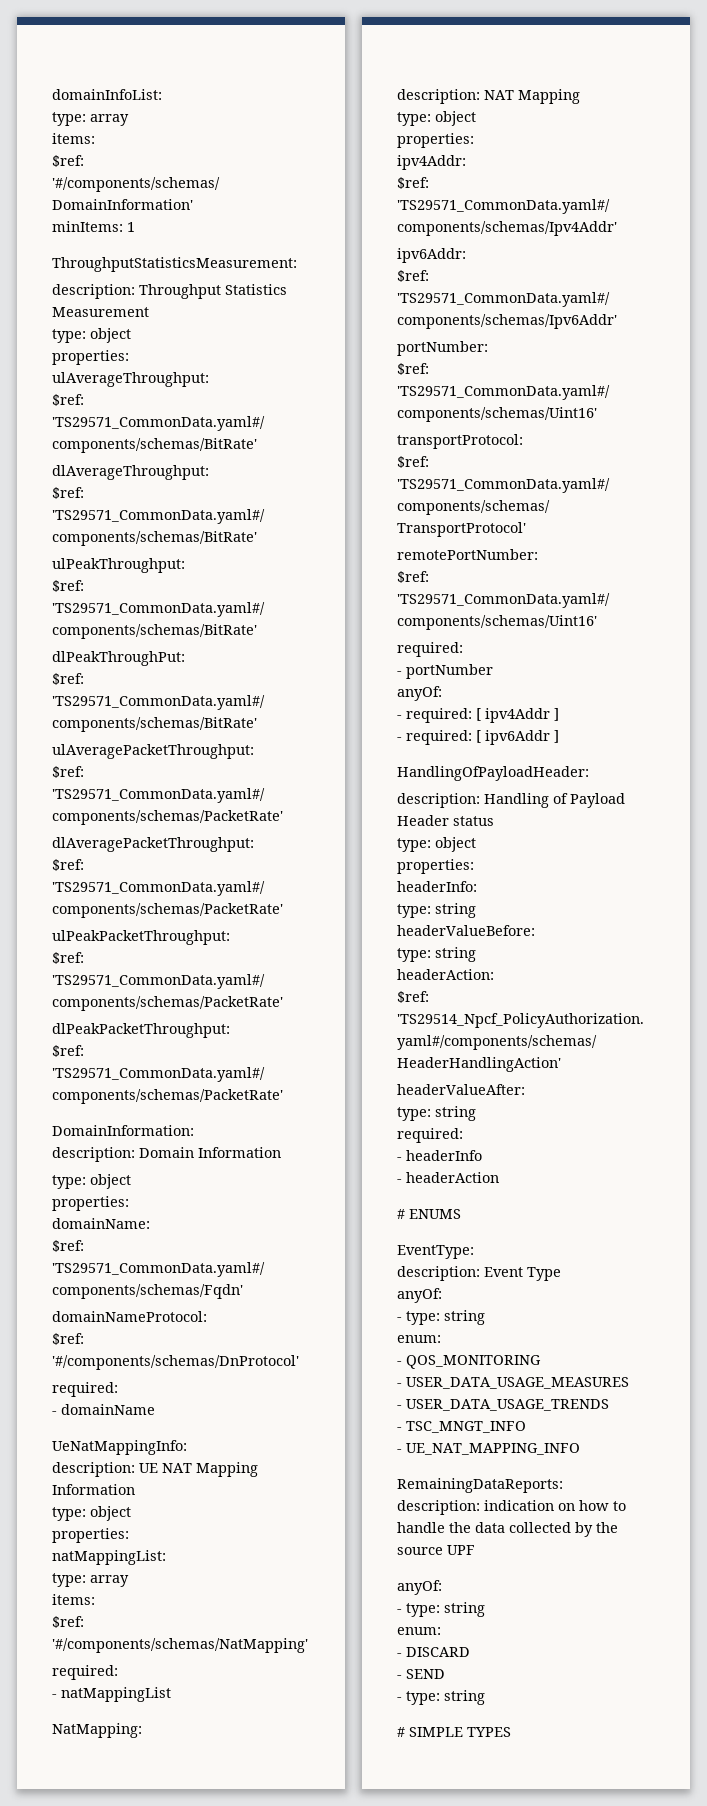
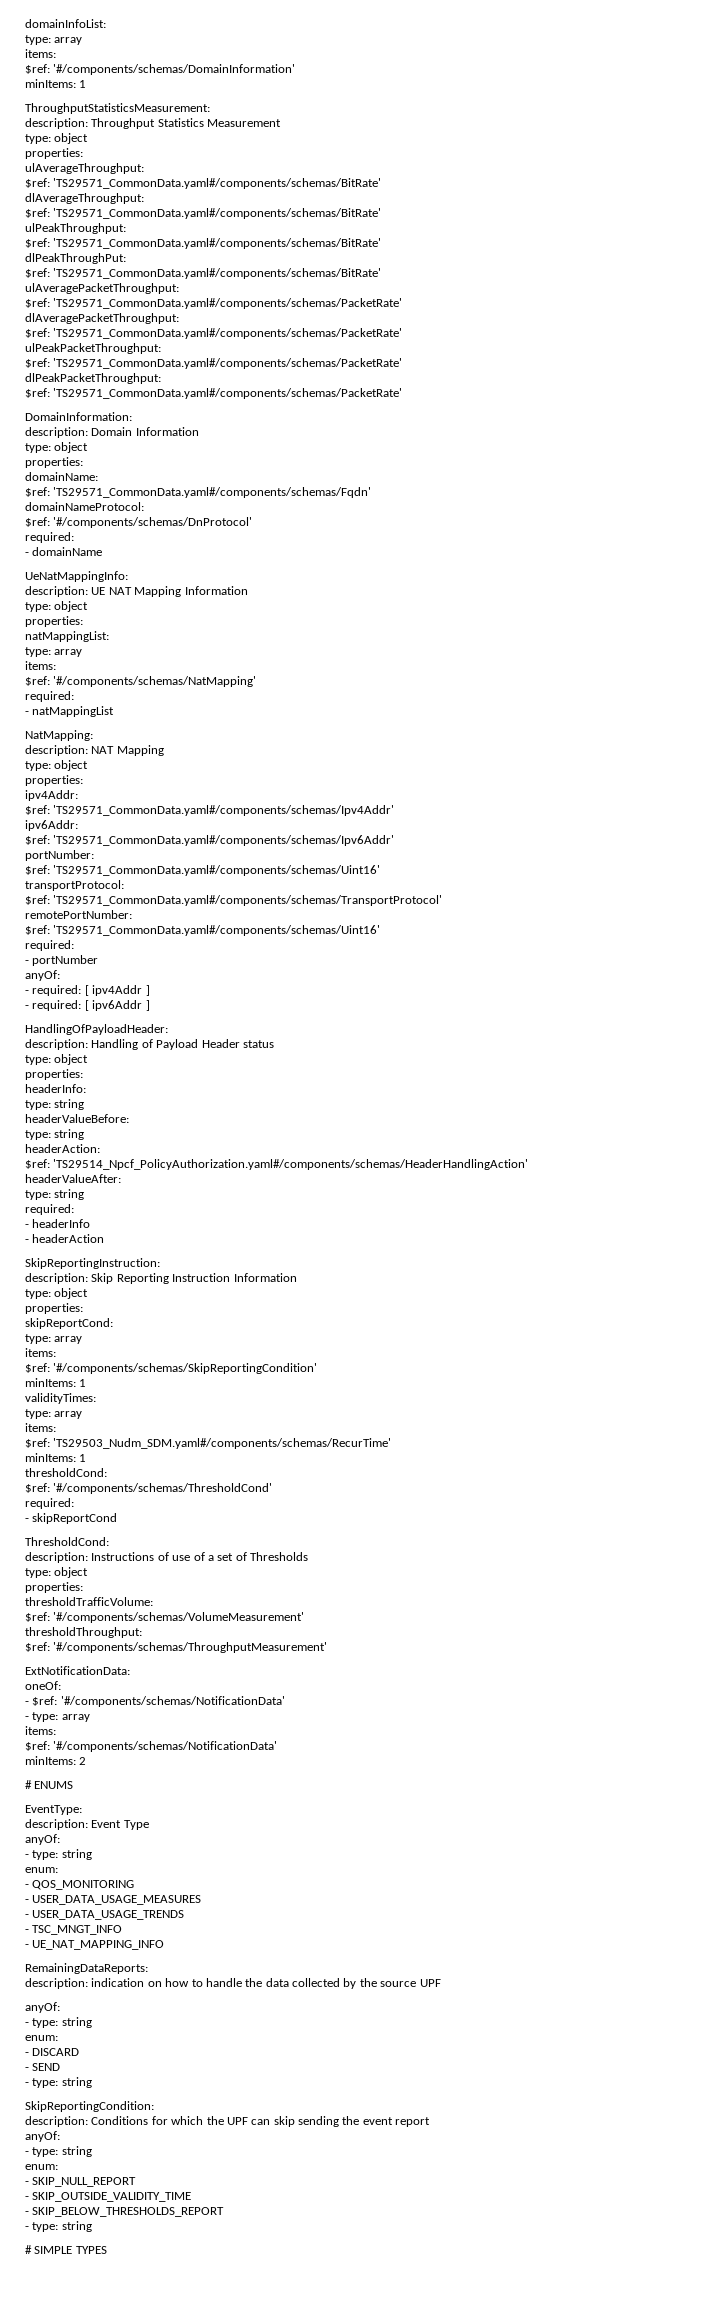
+ SkipReportingInstruction:
+ description: Skip Reporting Instruction Information
+ type: object
+ properties:
+ skipReportCond:
+ type: array
+ items:
+ $ref: '#/components/schemas/SkipReportingCondition'
+ minItems: 1
+ validityTimes:
+ type: array
+ items:
+ $ref: 'TS29503_Nudm_SDM.yaml#/components/schemas/RecurTime'
+ minItems: 1
+ thresholdCond:
+ $ref: '#/components/schemas/ThresholdCond'
+ required:
+ - skipReportCond
+ ThresholdCond:
+ description: Instructions of use of a set of Thresholds
+ type: object
+ properties:
+ thresholdTrafficVolume:
+ $ref: '#/components/schemas/VolumeMeasurement'
+ thresholdThroughput:
+ $ref: '#/components/schemas/ThroughputMeasurement'
+ ExtNotificationData:
+ oneOf:
+ - $ref: '#/components/schemas/NotificationData'
+ - type: array
+ items:
+ $ref: '#/components/schemas/NotificationData'
+ minItems: 2
+ SkipReportingCondition:
+ description: Conditions for which the UPF can skip sending the event report
+ anyOf:
+ - type: string
+ enum:
+ - SKIP_NULL_REPORT
+ - SKIP_OUTSIDE_VALIDITY_TIME
+ - SKIP_BELOW_THRESHOLDS_REPORT
+ - type: string

